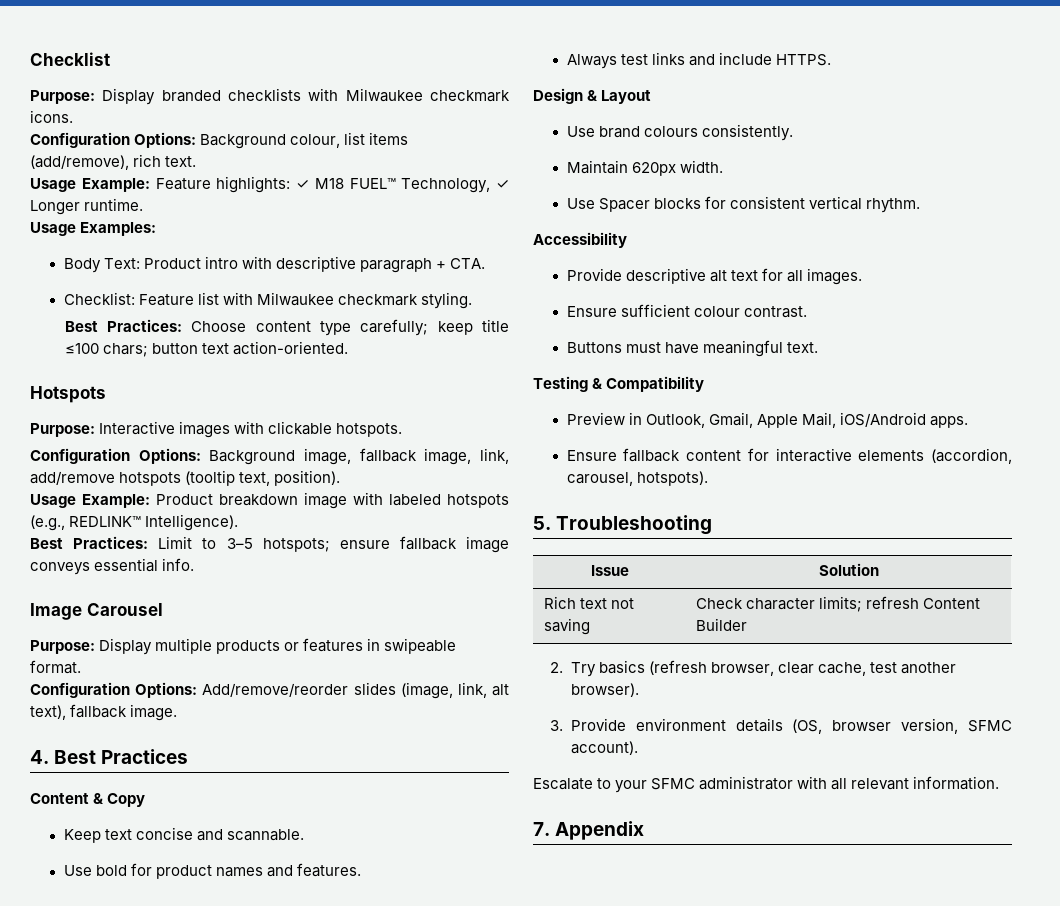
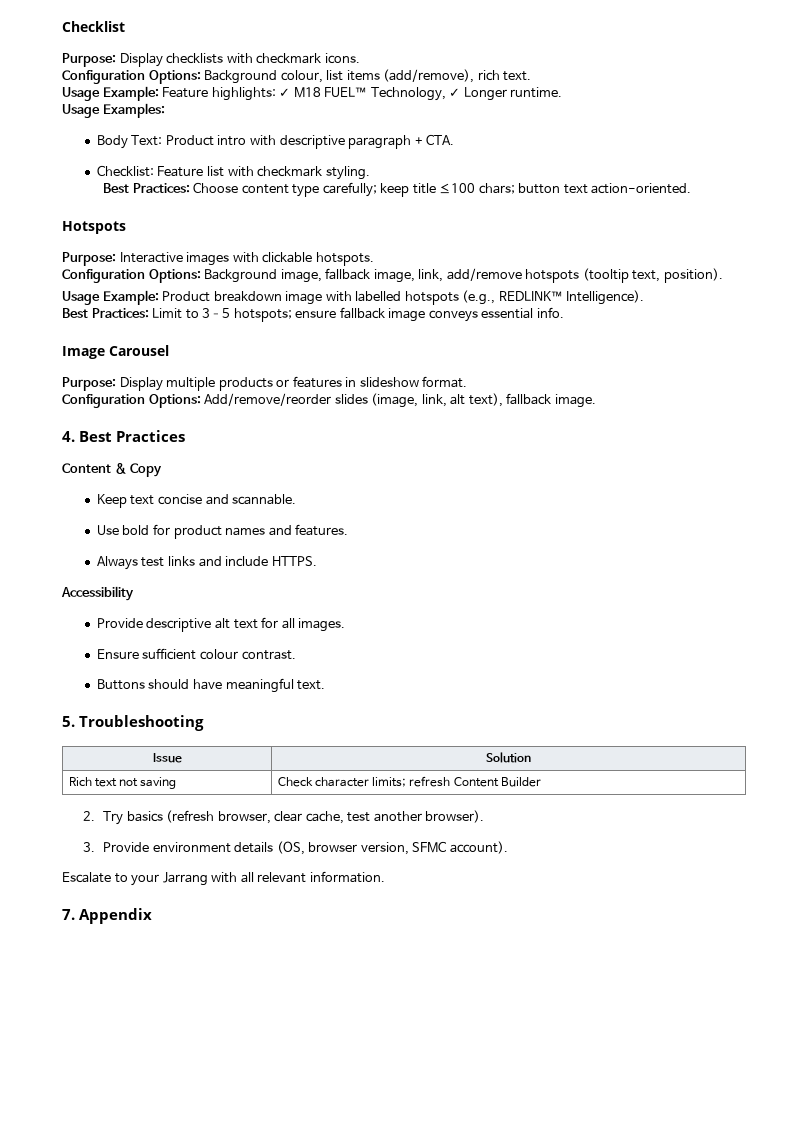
- Purpose: Display branded checklists with Milwaukee checkmark icons.
+ Purpose: Display checklists with checkmark icons.
- Checklist: Feature list with Milwaukee checkmark styling.
+ Checklist: Feature list with checkmark styling.
- Usage Example: Product breakdown image with labeled hotspots (e.g., REDLINK™ Intelligence).
+ Usage Example: Product breakdown image with labelled hotspots (e.g., REDLINK™ Intelligence).
- Purpose: Display multiple products or features in swipeable format.
+ Purpose: Display multiple products or features in slideshow format.
- Design & Layout
- Use brand colours consistently.
- Maintain 620px width.
- Use Spacer blocks for consistent vertical rhythm.
- Buttons must have meaningful text.
+ Buttons should have meaningful text.
- Testing & Compatibility
- Preview in Outlook, Gmail, Apple Mail, iOS/Android apps.
- Ensure fallback content for interactive elements (accordion, carousel, hotspots).
- Escalate to your SFMC administrator with all relevant information.
+ Escalate to your Jarrang with all relevant information.

